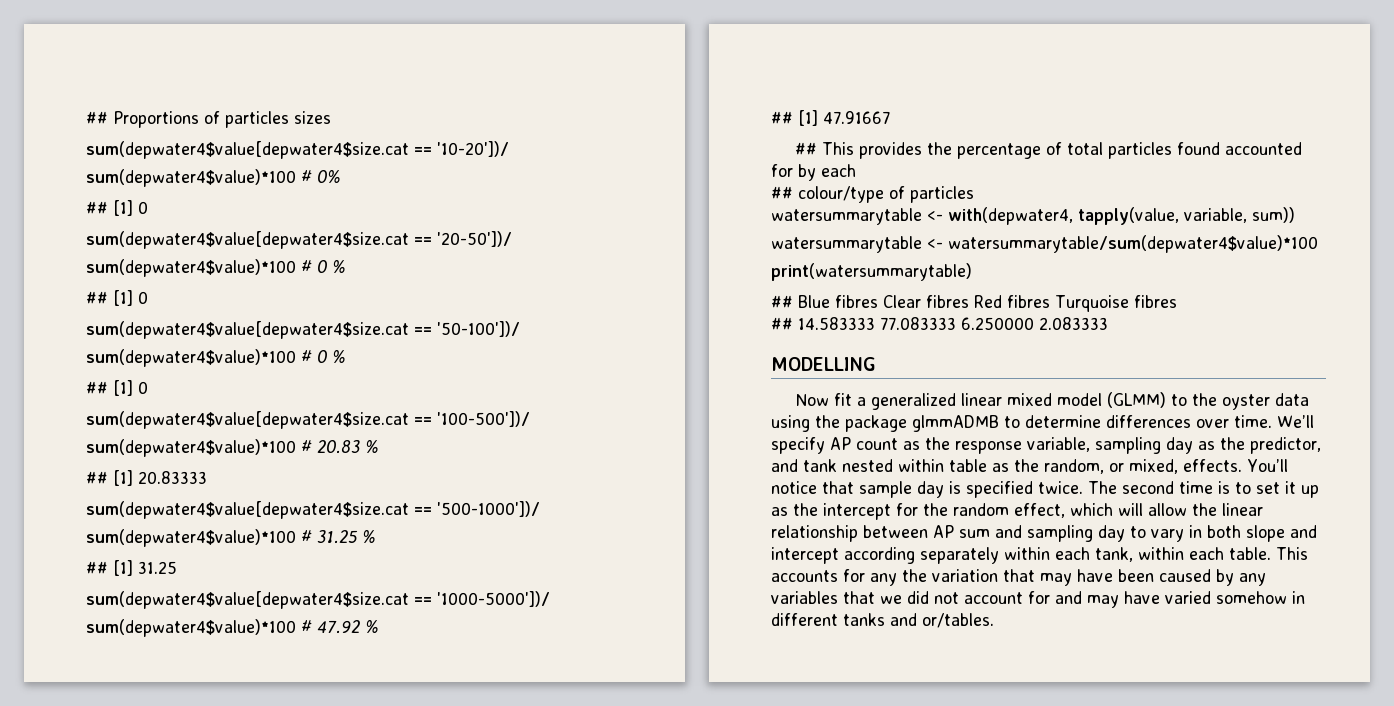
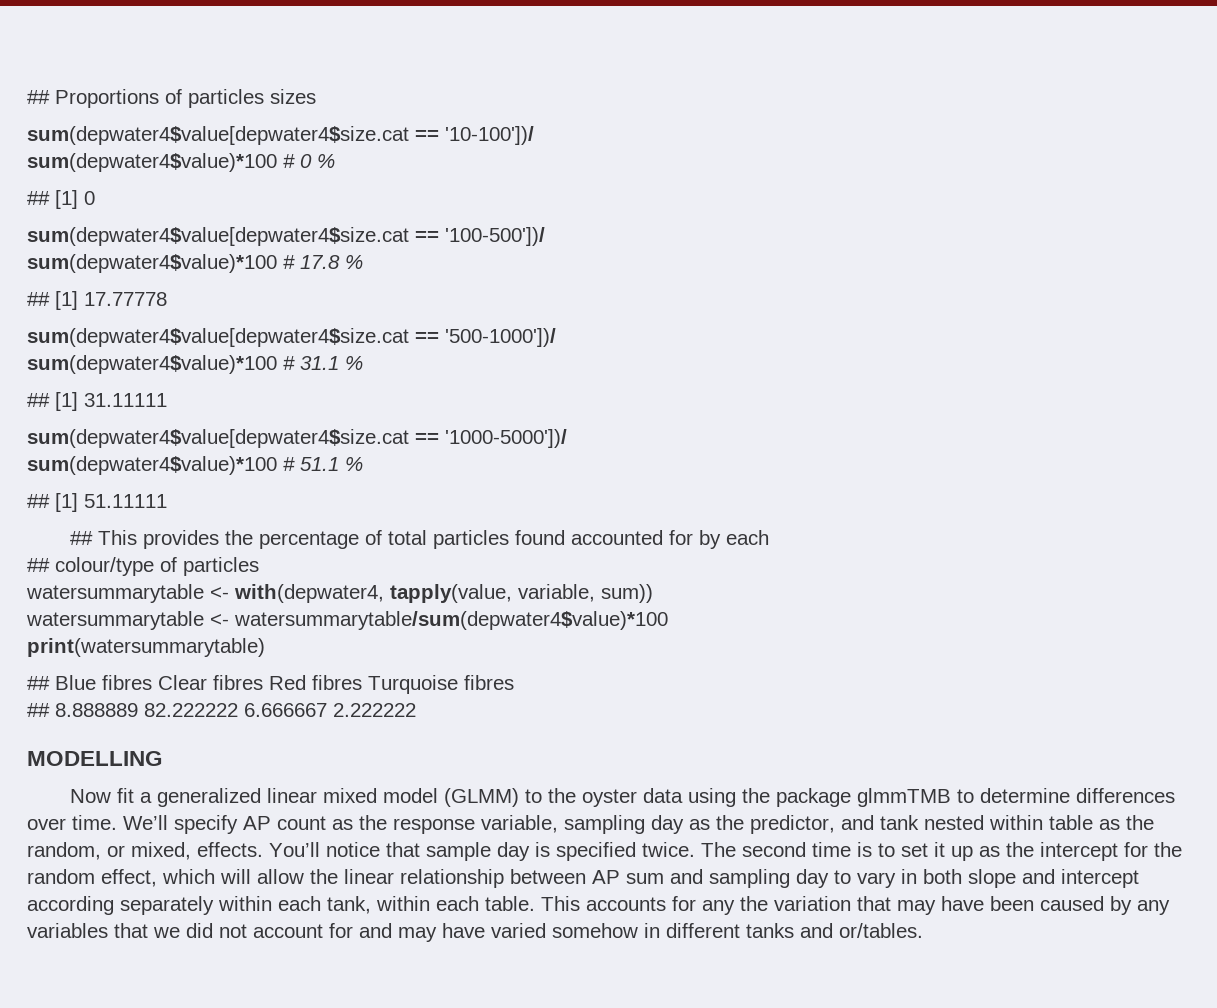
- sum(depwater4$value[depwater4$size.cat == '10-20'])/
- sum(depwater4$value)*100 # 0%
- ## [1] 0
- sum(depwater4$value[depwater4$size.cat == '20-50'])/
- sum(depwater4$value)*100 # 0 %
- ## [1] 0
- sum(depwater4$value[depwater4$size.cat == '50-100'])/
+ sum(depwater4$value[depwater4$size.cat == '10-100'])/
- sum(depwater4$value)*100 # 20.83 %
- ## [1] 20.83333
+ sum(depwater4$value)*100 # 17.8 %
+ ## [1] 17.77778
- sum(depwater4$value)*100 # 31.25 %
- ## [1] 31.25
+ sum(depwater4$value)*100 # 31.1 %
+ ## [1] 31.11111
- sum(depwater4$value)*100 # 47.92 %
- ## [1] 47.91667
+ sum(depwater4$value)*100 # 51.1 %
+ ## [1] 51.11111
- ## 14.583333 77.083333 6.250000 2.083333
+ ## 8.888889 82.222222 6.666667 2.222222
- Now fit a generalized linear mixed model (GLMM) to the oyster data using the package glmmADMB to determine differences over time.
+ Now fit a generalized linear mixed model (GLMM) to the oyster data using the package glmmTMB to determine differences over time.

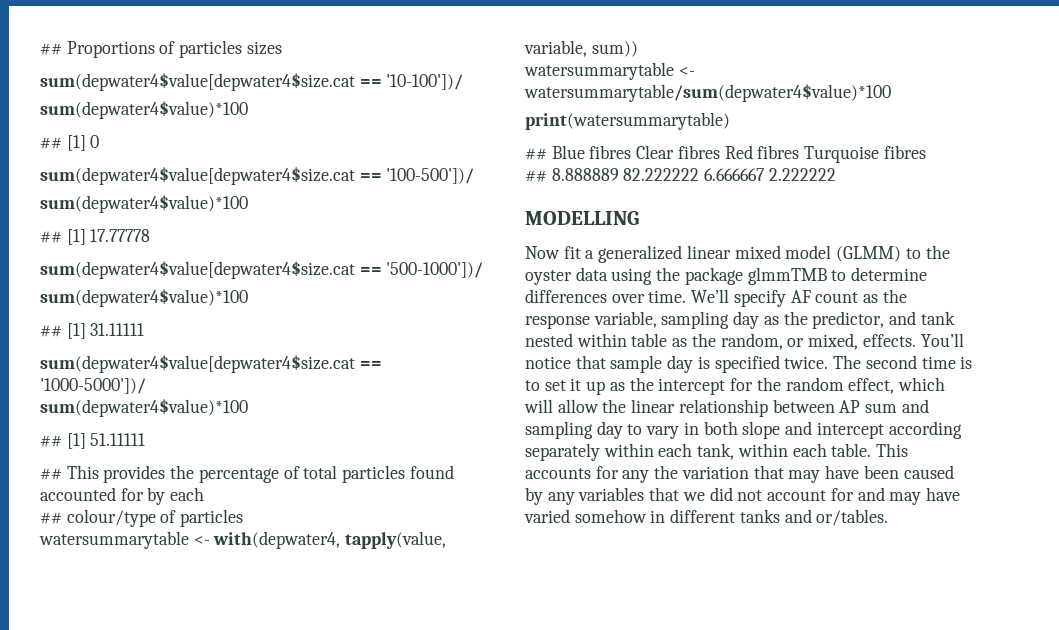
  sum(depwater4$value[depwater4$size.cat == '10-100'])/
- sum(depwater4$value)*100 # 0 %
+ sum(depwater4$value)*100
  sum(depwater4$value[depwater4$size.cat == '100-500'])/
- sum(depwater4$value)*100 # 17.8 %
+ sum(depwater4$value)*100
  sum(depwater4$value[depwater4$size.cat == '500-1000'])/
- sum(depwater4$value)*100 # 31.1 %
+ sum(depwater4$value)*100
  sum(depwater4$value[depwater4$size.cat == '1000-5000'])/
- sum(depwater4$value)*100 # 51.1 %
+ sum(depwater4$value)*100
- We’ll specify AP count as the response variable, sampling day as the predictor, and tank nested within table as the random, or mixed, effects.
+ We’ll specify AF count as the response variable, sampling day as the predictor, and tank nested within table as the random, or mixed, effects.

